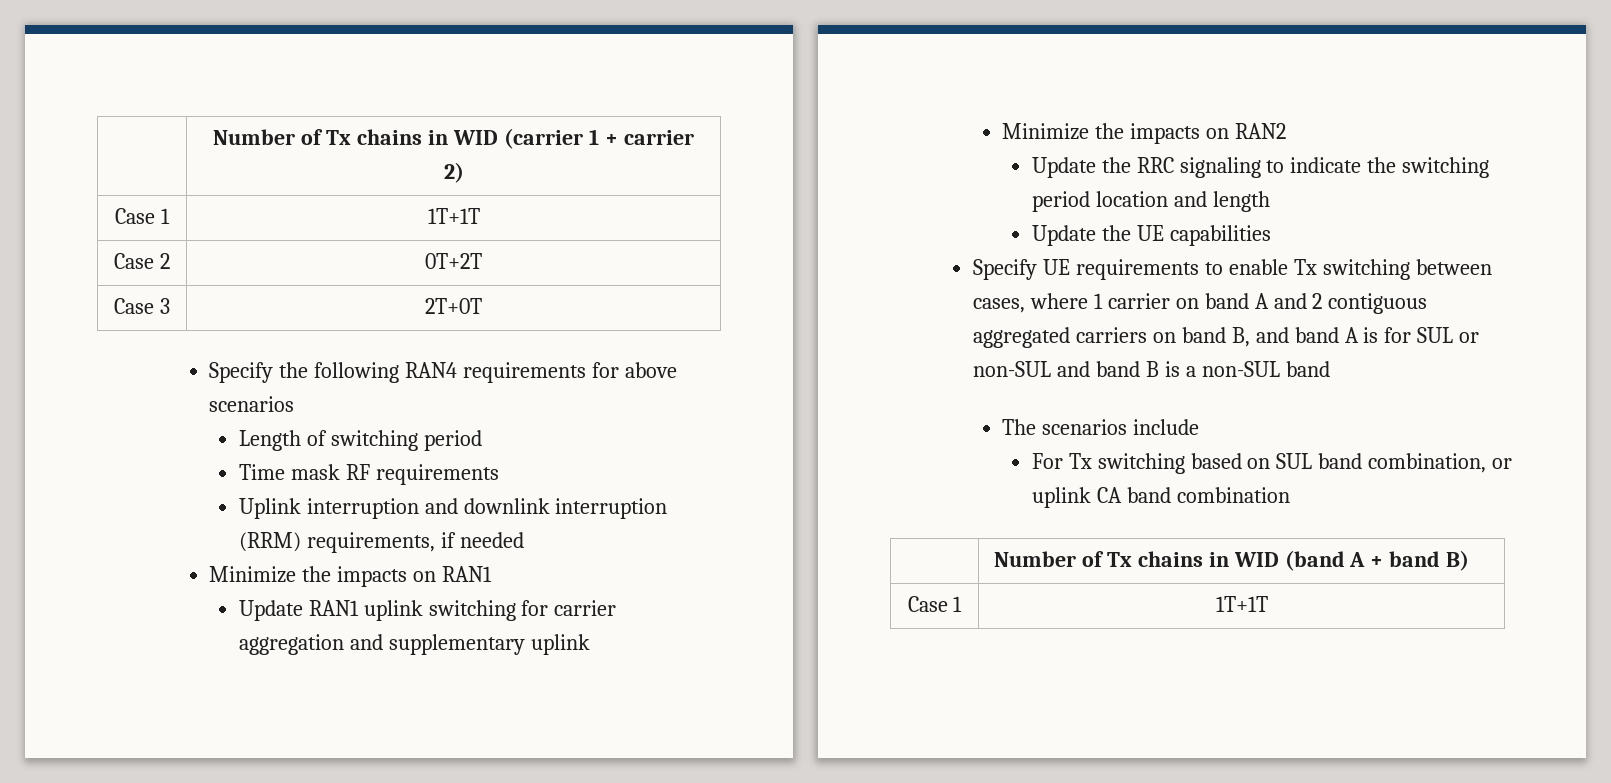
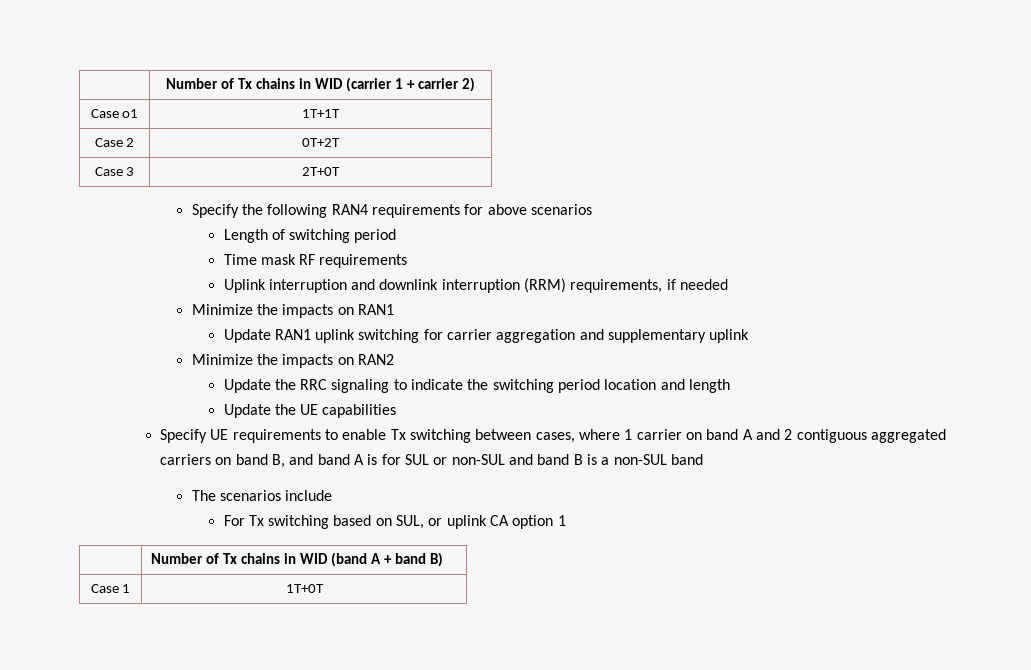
  | Number of Tx chains in WID (carrier 1 + carrier 2)
- Case 1 | 1T+1T
+ Case o1 | 1T+1T
- For Tx switching based on SUL band combination, or uplink CA band combination
+ For Tx switching based on SUL, or uplink CA option 1
  | Number of Tx chains in WID (band A + band B)
- Case 1 | 1T+1T
+ Case 1 | 1T+0T

